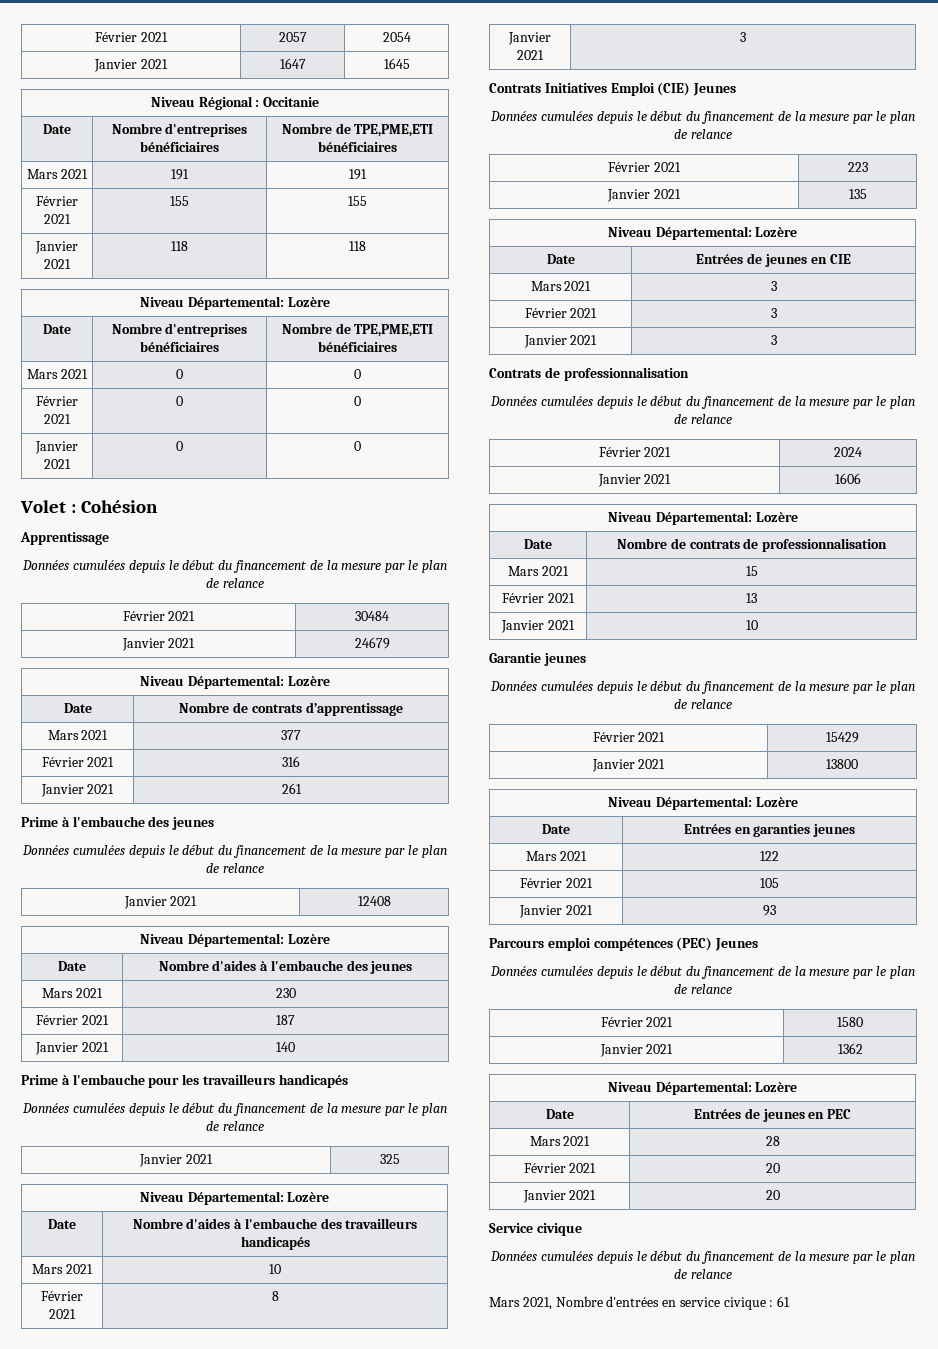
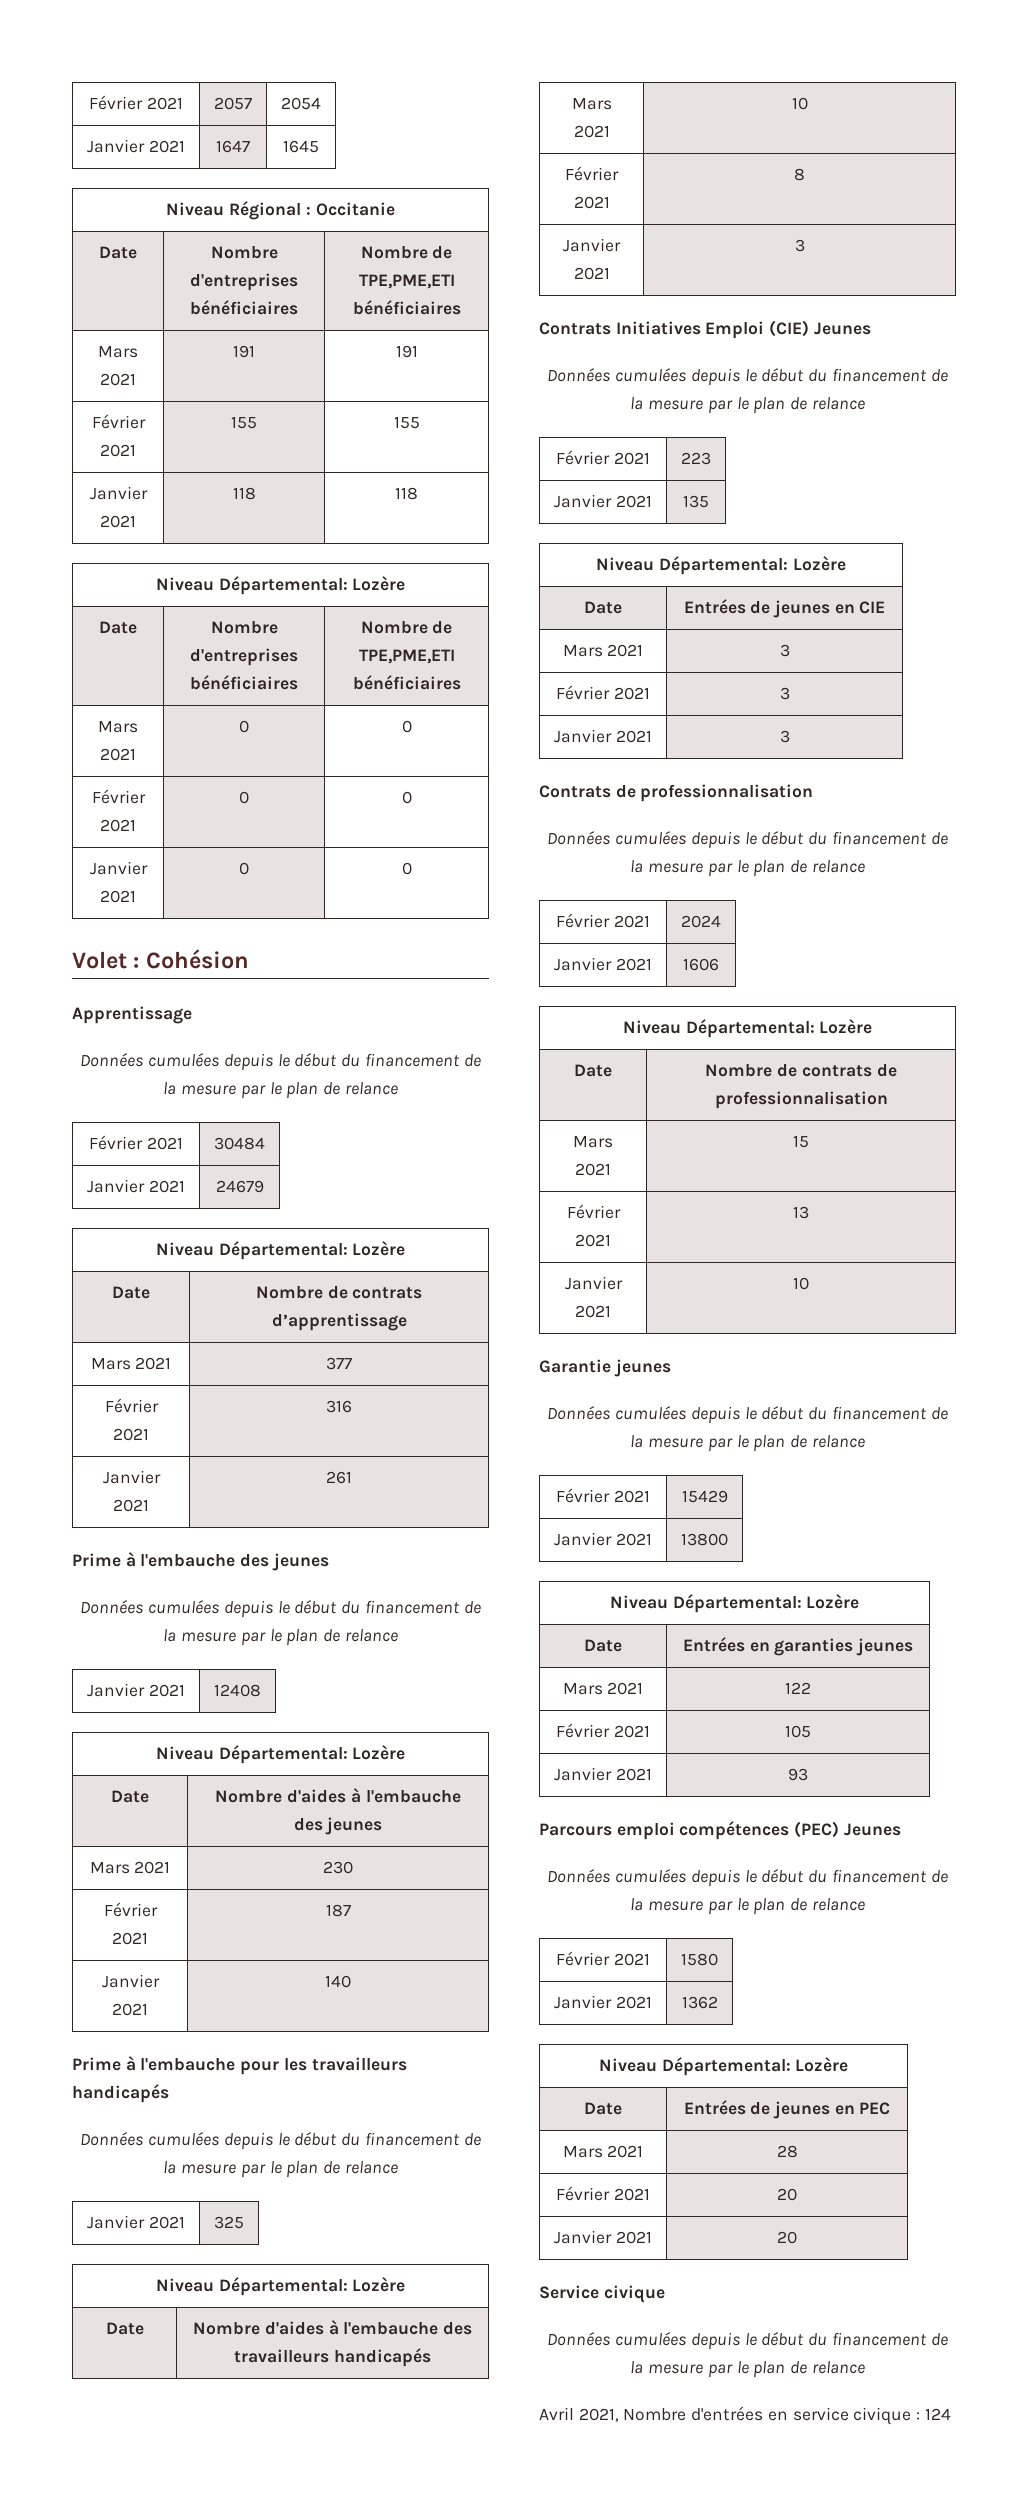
- Mars 2021, Nombre d'entrées en service civique : 61
+ Avril 2021, Nombre d'entrées en service civique : 124

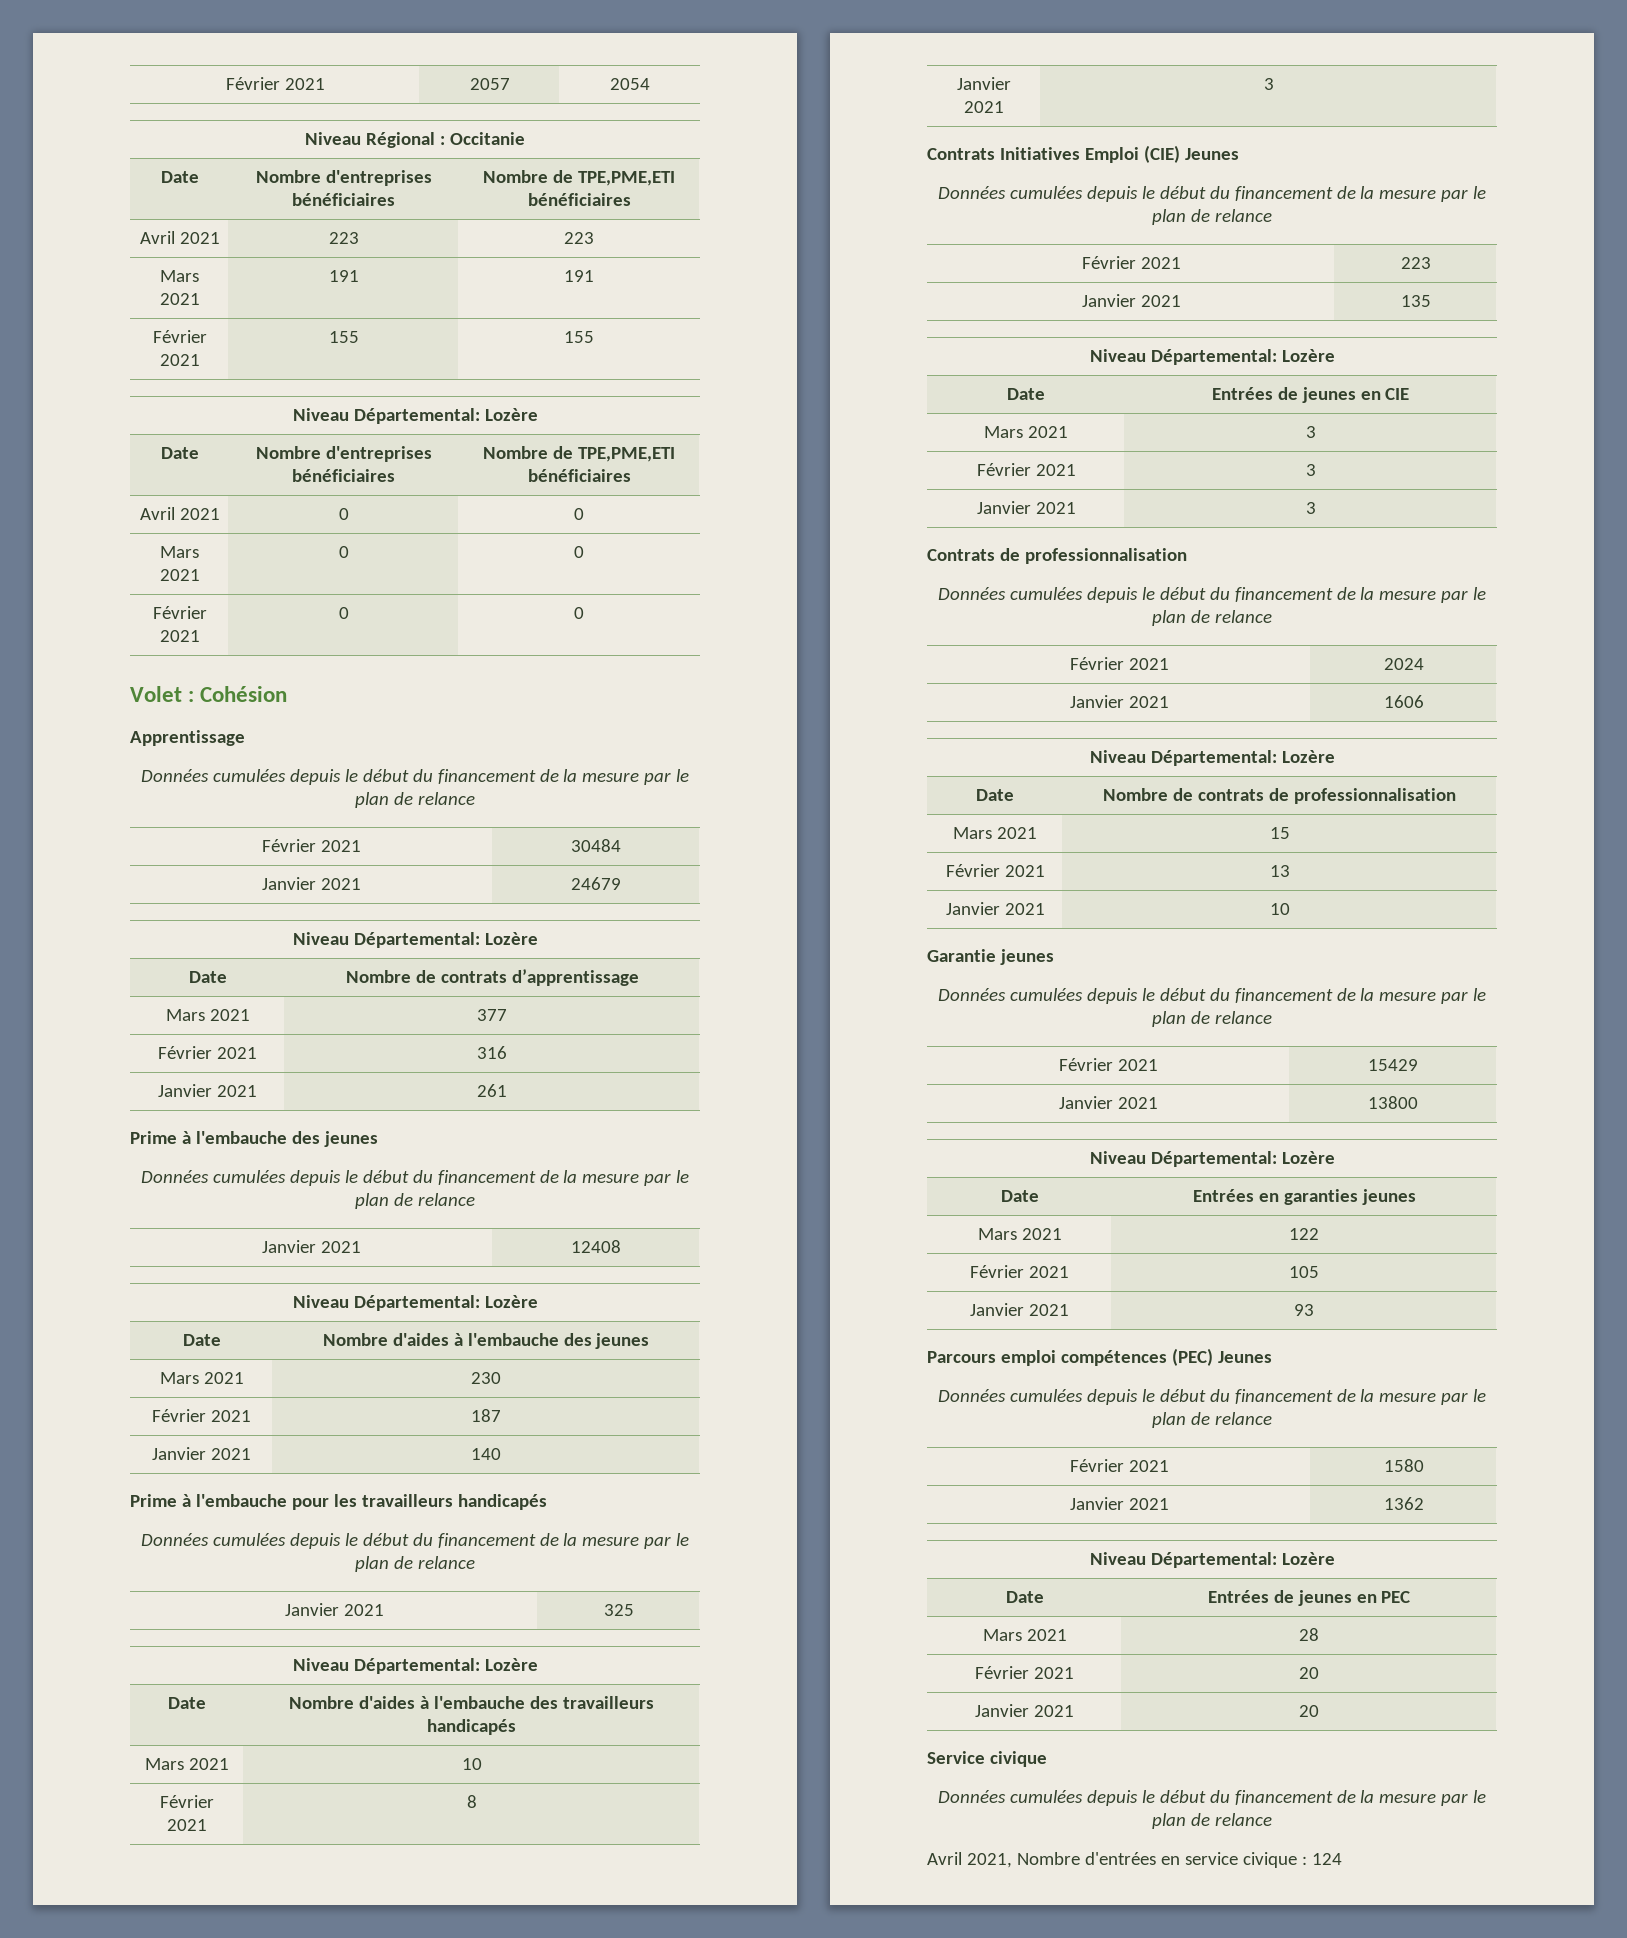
- Janvier 2021 | 1647 | 1645
+ Avril 2021 | 223 | 223
- Janvier 2021 | 118 | 118
+ Avril 2021 | 0 | 0
- Janvier 2021 | 0 | 0

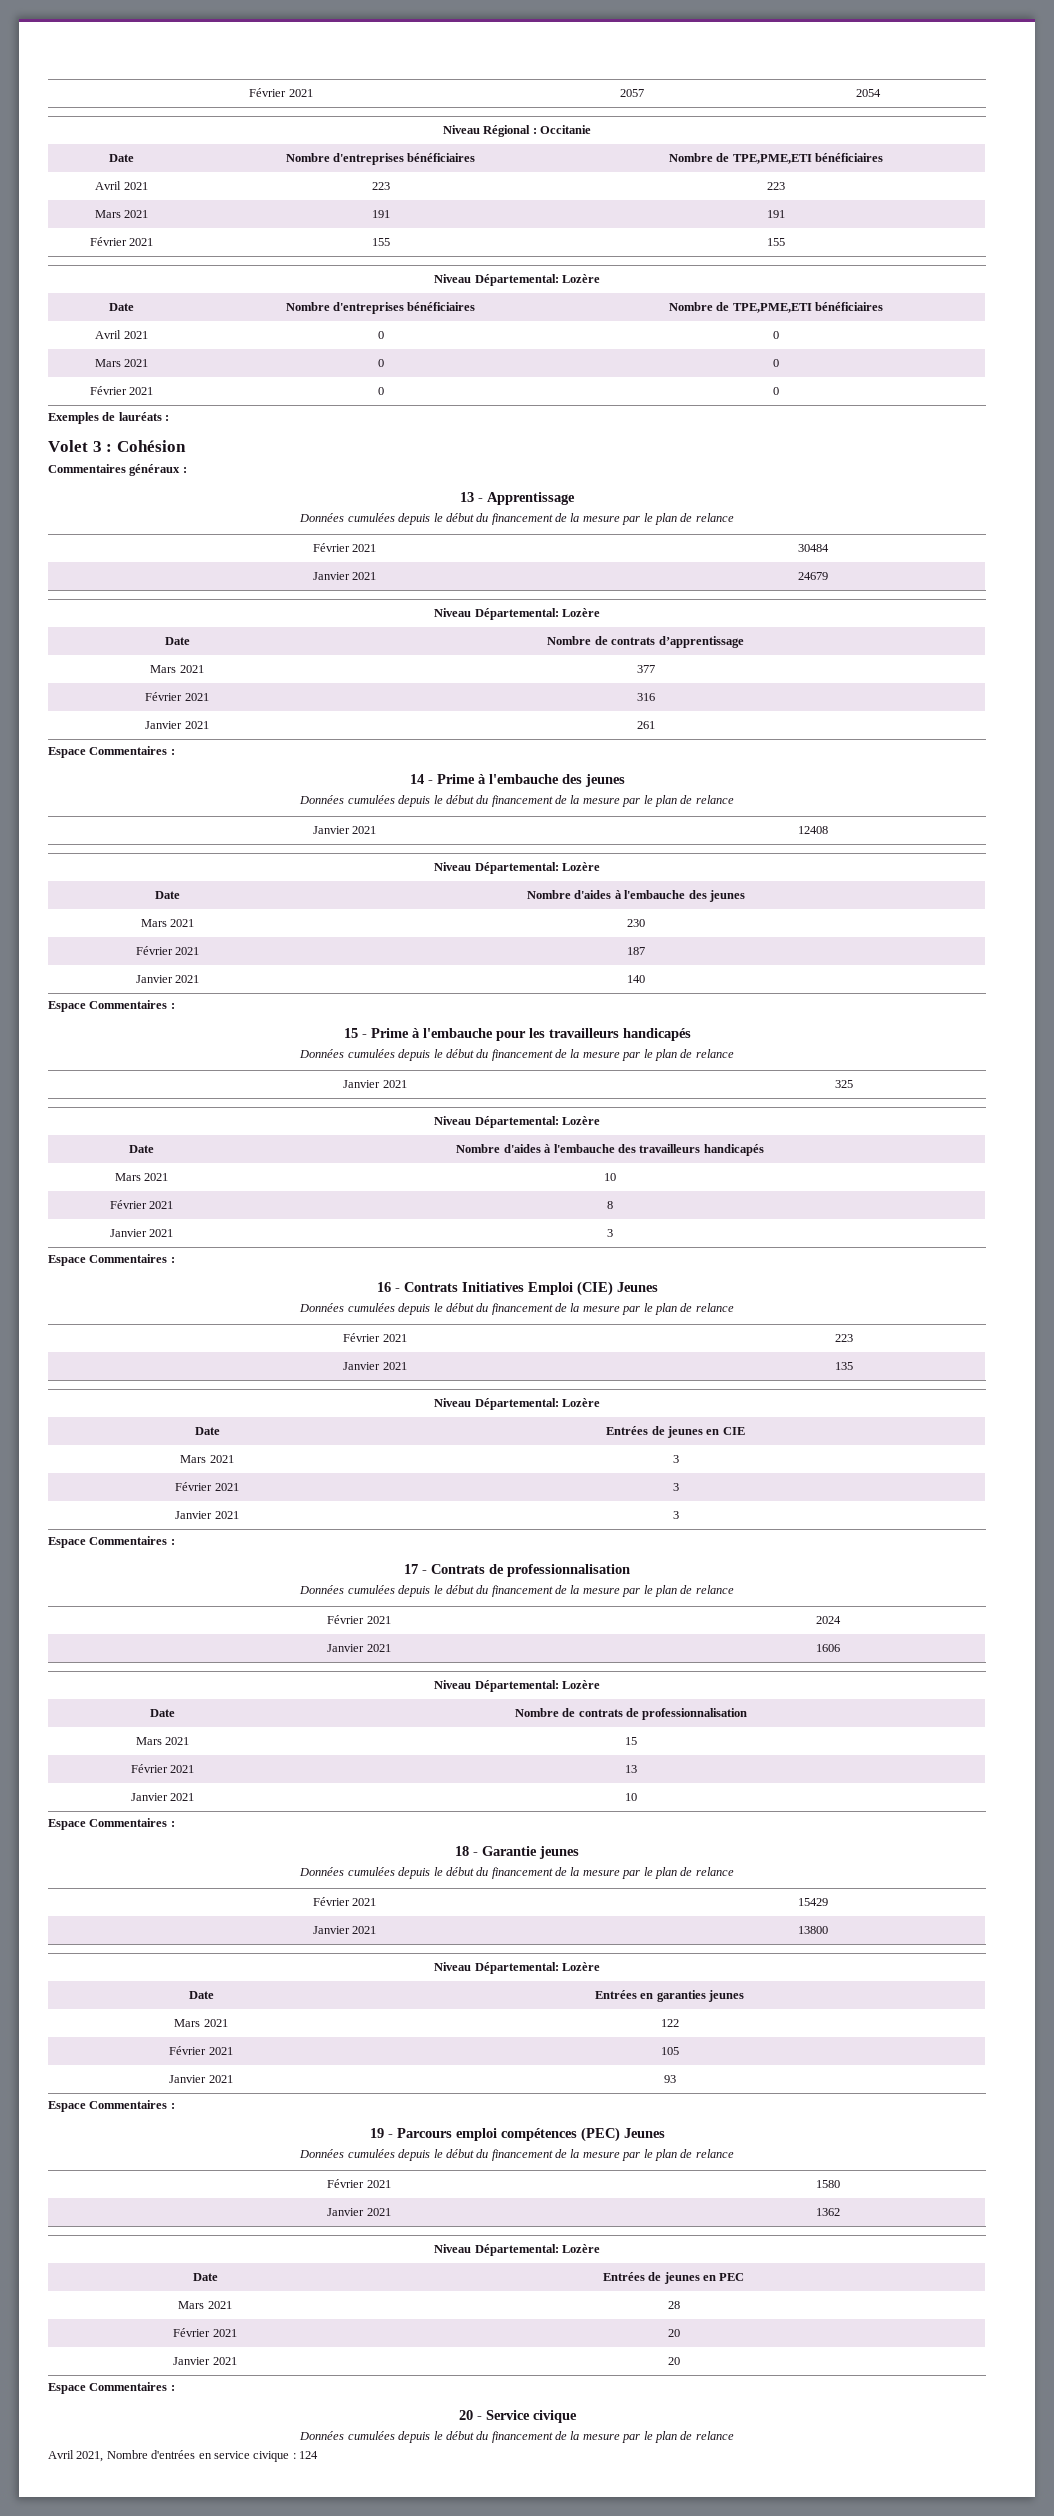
+ Exemples de lauréats :
- Volet : Cohésion
+ Volet 3 : Cohésion
- Apprentissage
+ Commentaires généraux :
+ 13 - Apprentissage
  Janvier 2021 | 261
- Prime à l'embauche des jeunes
+ Espace Commentaires :
+ 14 - Prime à l'embauche des jeunes
  Janvier 2021 | 140
- Prime à l'embauche pour les travailleurs handicapés
+ Espace Commentaires :
+ 15 - Prime à l'embauche pour les travailleurs handicapés
  Février 2021 | 8
  Janvier 2021 | 3
- Contrats Initiatives Emploi (CIE) Jeunes
+ Espace Commentaires :
+ 16 - Contrats Initiatives Emploi (CIE) Jeunes
  Février 2021 | 3
  Janvier 2021 | 3
- Contrats de professionnalisation
+ Espace Commentaires :
+ 17 - Contrats de professionnalisation
  Janvier 2021 | 10
- Garantie jeunes
+ Espace Commentaires :
+ 18 - Garantie jeunes
  Janvier 2021 | 93
- Parcours emploi compétences (PEC) Jeunes
+ Espace Commentaires :
+ 19 - Parcours emploi compétences (PEC) Jeunes
  Janvier 2021 | 20
- Service civique
+ Espace Commentaires :
+ 20 - Service civique

